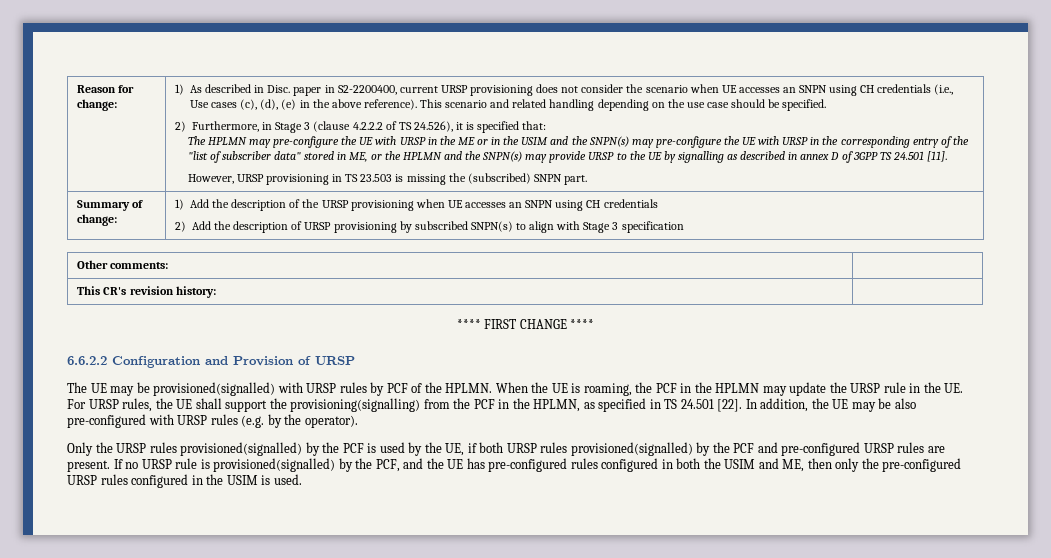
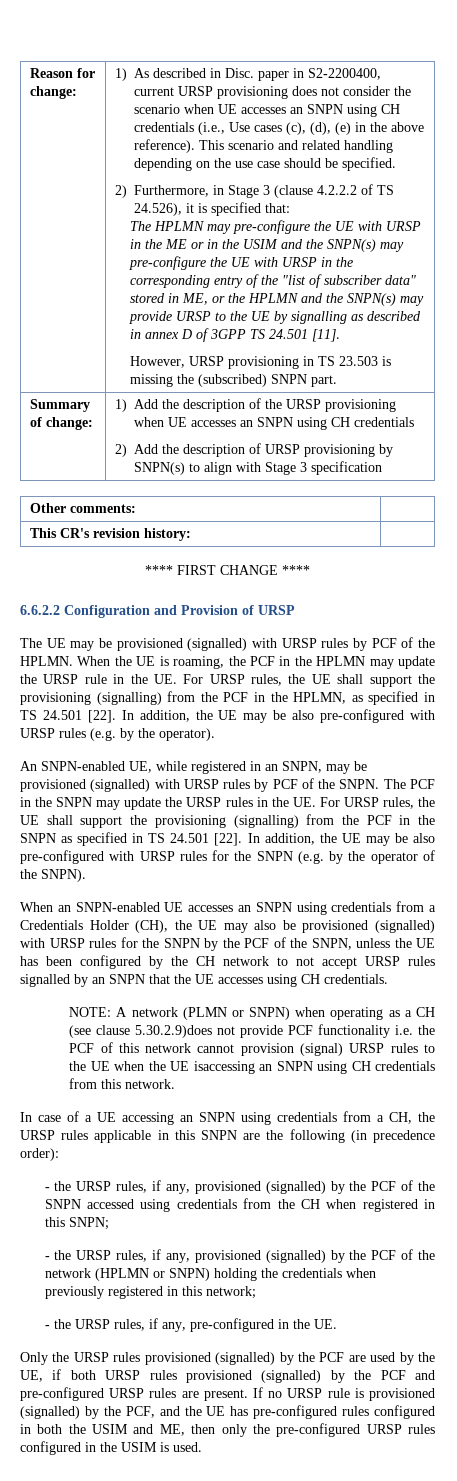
  Summary of change: | 1) Add the description of the URSP provisioning when UE accesses an SNPN using CH credentials
- 2) Add the description of URSP provisioning by subscribed SNPN(s) to align with Stage 3 specification
+ 2) Add the description of URSP provisioning by SNPN(s) to align with Stage 3 specification
- The UE may be provisioned(signalled) with URSP rules by PCF of the HPLMN.
+ The UE may be provisioned (signalled) with URSP rules by PCF of the HPLMN.
- When the UE is roaming, the PCF in the HPLMN may update the URSP rule in the UE. For URSP rules, the UE shall support the provisioning(signalling) from the PCF in the HPLMN, as specified in TS 24.501 [22].
+ When the UE is roaming, the PCF in the HPLMN may update the URSP rule in the UE. For URSP rules, the UE shall support the provisioning (signalling) from the PCF in the HPLMN, as specified in TS 24.501 [22].
+ An SNPN-enabled UE, while registered in an SNPN, may be provisioned (signalled) with URSP rules by PCF of the SNPN. The PCF in the SNPN may update the URSP rules in the UE. For URSP rules, the UE shall support the provisioning (signalling) from the PCF in the SNPN as specified in TS 24.501 [22]. In addition, the UE may be also pre-configured with URSP rules for the SNPN (e.g. by the operator of the SNPN).
+ When an SNPN-enabled UE accesses an SNPN using credentials from a Credentials Holder (CH), the UE may also be provisioned (signalled) with URSP rules for the SNPN by the PCF of the SNPN, unless the UE has been configured by the CH network to not accept URSP rules signalled by an SNPN that the UE accesses using CH credentials.
+ NOTE: A network (PLMN or SNPN) when operating as a CH (see clause 5.30.2.9)does not provide PCF functionality i.e. the PCF of this network cannot provision (signal) URSP rules to the UE when the UE isaccessing an SNPN using CH credentials from this network.
+ In case of a UE accessing an SNPN using credentials from a CH, the URSP rules applicable in this SNPN are the following (in precedence order):
+ - the URSP rules, if any, provisioned (signalled) by the PCF of the SNPN accessed using credentials from the CH when registered in this SNPN;
+ - the URSP rules, if any, provisioned (signalled) by the PCF of the network (HPLMN or SNPN) holding the credentials when previously registered in this network;
+ - the URSP rules, if any, pre-configured in the UE.
- Only the URSP rules provisioned(signalled) by the PCF is used by the UE, if both URSP rules provisioned(signalled) by the PCF and pre-configured URSP rules are present.
+ Only the URSP rules provisioned (signalled) by the PCF are used by the UE, if both URSP rules provisioned (signalled) by the PCF and pre-configured URSP rules are present.
- If no URSP rule is provisioned(signalled) by the PCF, and the UE has pre-configured rules configured in both the USIM and ME, then only the pre-configured URSP rules configured in the USIM is used.
+ If no URSP rule is provisioned (signalled) by the PCF, and the UE has pre-configured rules configured in both the USIM and ME, then only the pre-configured URSP rules configured in the USIM is used.

